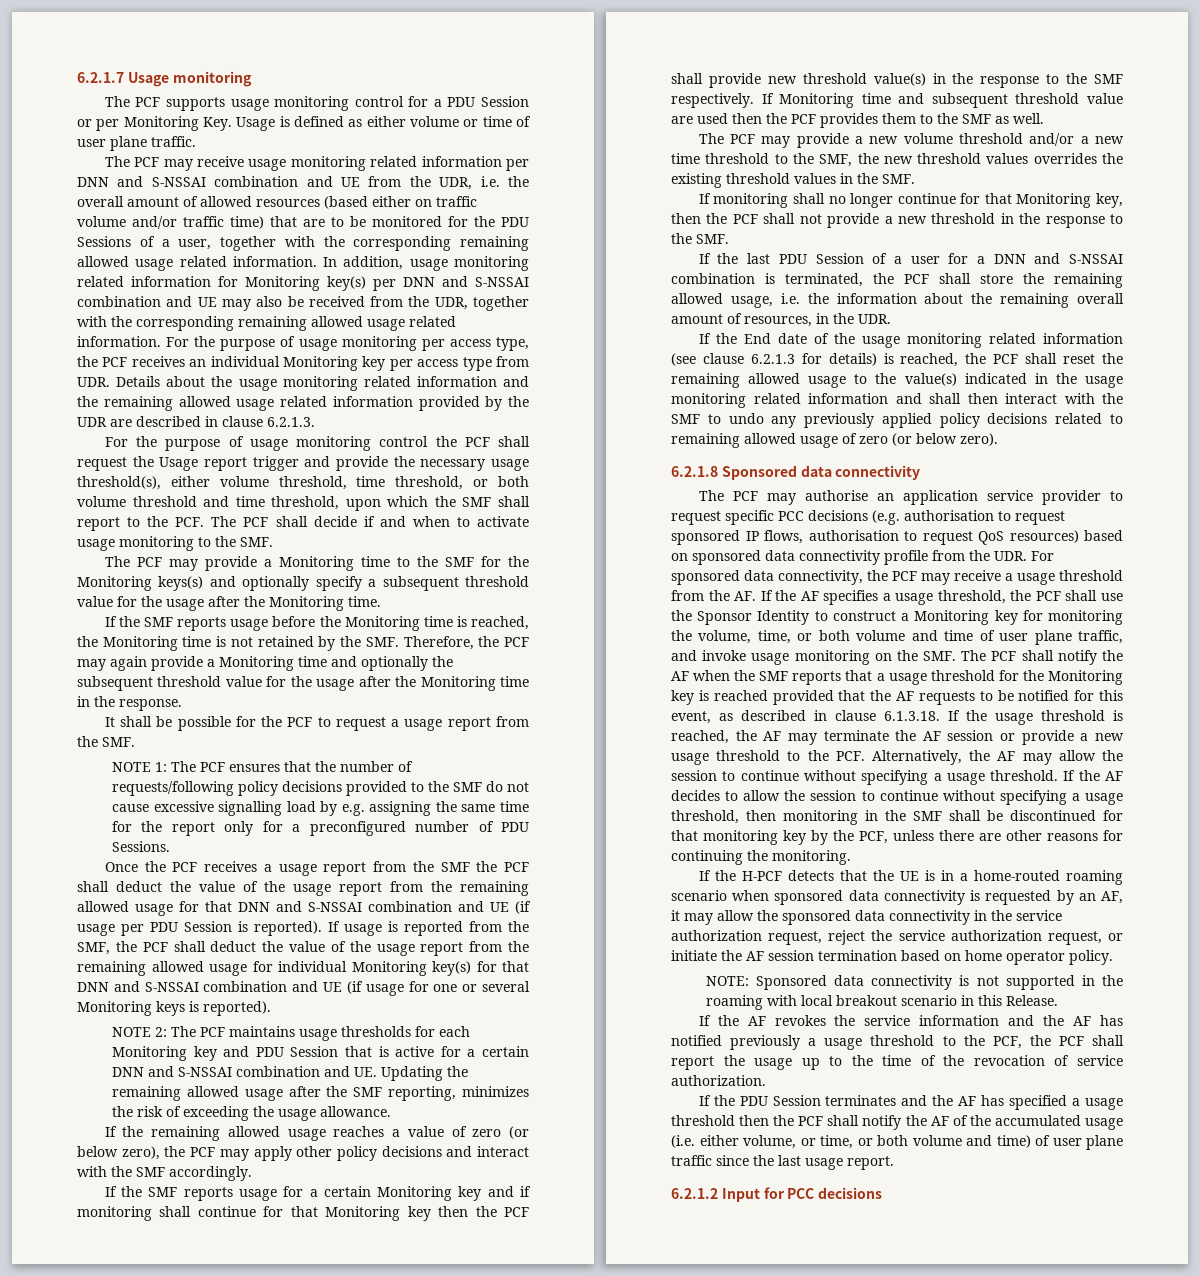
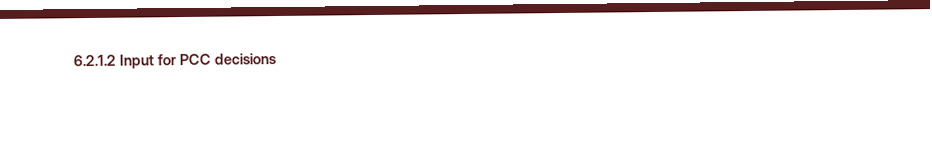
- 6.2.1.7 Usage monitoring
- The PCF supports usage monitoring control for a PDU Session or per Monitoring Key. Usage is defined as either volume or time of user plane traffic.
- The PCF may receive usage monitoring related information per DNN and S-NSSAI combination and UE from the UDR, i.e. the overall amount of allowed resources (based either on traffic volume and/or traffic time) that are to be monitored for the PDU Sessions of a user, together with the corresponding remaining allowed usage related information. In addition, usage monitoring related information for Monitoring key(s) per DNN and S-NSSAI combination and UE may also be received from the UDR, together with the corresponding remaining allowed usage related information. For the purpose of usage monitoring per access type, the PCF receives an individual Monitoring key per access type from UDR. Details about the usage monitoring related information and the remaining allowed usage related information provided by the UDR are described in clause 6.2.1.3.
- For the purpose of usage monitoring control the PCF shall request the Usage report trigger and provide the necessary usage threshold(s), either volume threshold, time threshold, or both volume threshold and time threshold, upon which the SMF shall report to the PCF. The PCF shall decide if and when to activate usage monitoring to the SMF.
- The PCF may provide a Monitoring time to the SMF for the Monitoring keys(s) and optionally specify a subsequent threshold value for the usage after the Monitoring time.
- If the SMF reports usage before the Monitoring time is reached, the Monitoring time is not retained by the SMF. Therefore, the PCF may again provide a Monitoring time and optionally the subsequent threshold value for the usage after the Monitoring time in the response.
- It shall be possible for the PCF to request a usage report from the SMF.
- NOTE 1: The PCF ensures that the number of requests/following policy decisions provided to the SMF do not cause excessive signalling load by e.g. assigning the same time for the report only for a preconfigured number of PDU Sessions.
- Once the PCF receives a usage report from the SMF the PCF shall deduct the value of the usage report from the remaining allowed usage for that DNN and S-NSSAI combination and UE (if usage per PDU Session is reported). If usage is reported from the SMF, the PCF shall deduct the value of the usage report from the remaining allowed usage for individual Monitoring key(s) for that DNN and S-NSSAI combination and UE (if usage for one or several Monitoring keys is reported).
- NOTE 2: The PCF maintains usage thresholds for each Monitoring key and PDU Session that is active for a certain DNN and S-NSSAI combination and UE. Updating the remaining allowed usage after the SMF reporting, minimizes the risk of exceeding the usage allowance.
- If the remaining allowed usage reaches a value of zero (or below zero), the PCF may apply other policy decisions and interact with the SMF accordingly.
- If the SMF reports usage for a certain Monitoring key and if monitoring shall continue for that Monitoring key then the PCF shall provide new threshold value(s) in the response to the SMF respectively. If Monitoring time and subsequent threshold value are used then the PCF provides them to the SMF as well.
- The PCF may provide a new volume threshold and/or a new time threshold to the SMF, the new threshold values overrides the existing threshold values in the SMF.
- If monitoring shall no longer continue for that Monitoring key, then the PCF shall not provide a new threshold in the response to the SMF.
- If the last PDU Session of a user for a DNN and S-NSSAI combination is terminated, the PCF shall store the remaining allowed usage, i.e. the information about the remaining overall amount of resources, in the UDR.
- If the End date of the usage monitoring related information (see clause 6.2.1.3 for details) is reached, the PCF shall reset the remaining allowed usage to the value(s) indicated in the usage monitoring related information and shall then interact with the SMF to undo any previously applied policy decisions related to remaining allowed usage of zero (or below zero).
- 6.2.1.8 Sponsored data connectivity
- The PCF may authorise an application service provider to request specific PCC decisions (e.g. authorisation to request sponsored IP flows, authorisation to request QoS resources) based on sponsored data connectivity profile from the UDR. For sponsored data connectivity, the PCF may receive a usage threshold from the AF. If the AF specifies a usage threshold, the PCF shall use the Sponsor Identity to construct a Monitoring key for monitoring the volume, time, or both volume and time of user plane traffic, and invoke usage monitoring on the SMF. The PCF shall notify the AF when the SMF reports that a usage threshold for the Monitoring key is reached provided that the AF requests to be notified for this event, as described in clause 6.1.3.18. If the usage threshold is reached, the AF may terminate the AF session or provide a new usage threshold to the PCF. Alternatively, the AF may allow the session to continue without specifying a usage threshold. If the AF decides to allow the session to continue without specifying a usage threshold, then monitoring in the SMF shall be discontinued for that monitoring key by the PCF, unless there are other reasons for continuing the monitoring.
- If the H-PCF detects that the UE is in a home-routed roaming scenario when sponsored data connectivity is requested by an AF, it may allow the sponsored data connectivity in the service authorization request, reject the service authorization request, or initiate the AF session termination based on home operator policy.
- NOTE: Sponsored data connectivity is not supported in the roaming with local breakout scenario in this Release.
- If the AF revokes the service information and the AF has notified previously a usage threshold to the PCF, the PCF shall report the usage up to the time of the revocation of service authorization.
- If the PDU Session terminates and the AF has specified a usage threshold then the PCF shall notify the AF of the accumulated usage (i.e. either volume, or time, or both volume and time) of user plane traffic since the last usage report.

